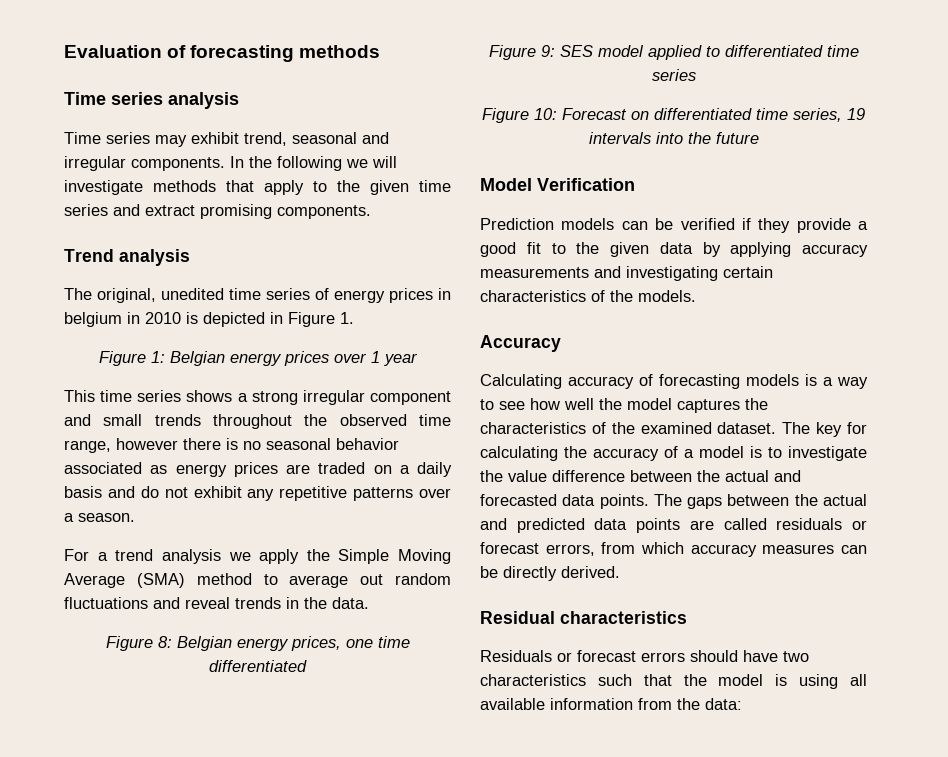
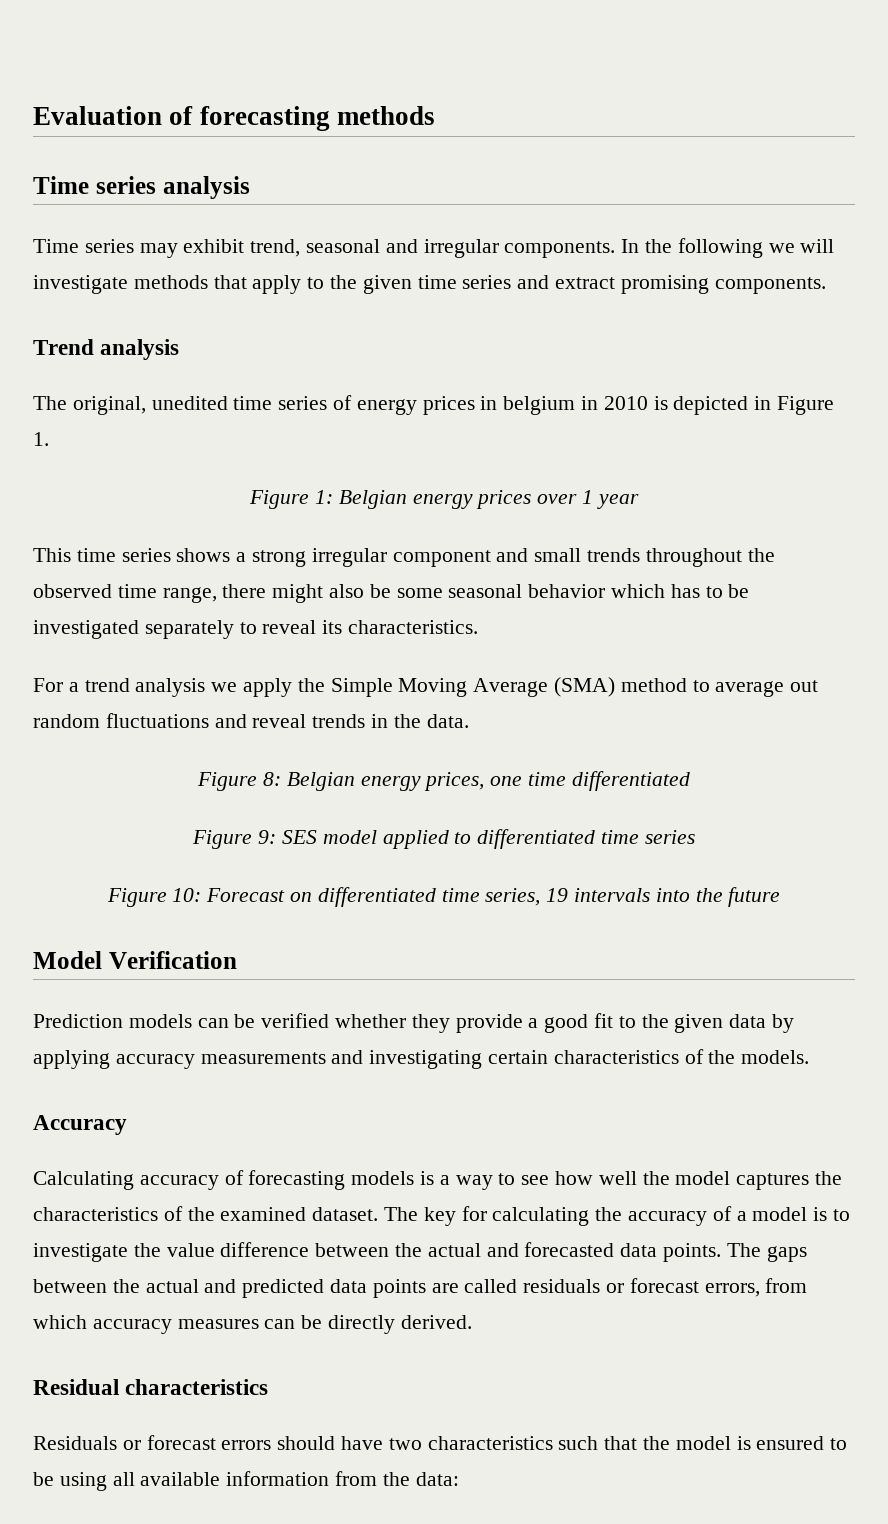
- This time series shows a strong irregular component and small trends throughout the observed time range, however there is no seasonal behavior associated as energy prices are traded on a daily basis and do not exhibit any repetitive patterns over a season.
+ This time series shows a strong irregular component and small trends throughout the observed time range, there might also be some seasonal behavior which has to be investigated separately to reveal its characteristics.
- Prediction models can be verified if they provide a good fit to the given data by applying accuracy measurements and investigating certain characteristics of the models.
+ Prediction models can be verified whether they provide a good fit to the given data by applying accuracy measurements and investigating certain characteristics of the models.
- Residuals or forecast errors should have two characteristics such that the model is using all available information from the data:
+ Residuals or forecast errors should have two characteristics such that the model is ensured to be using all available information from the data:

